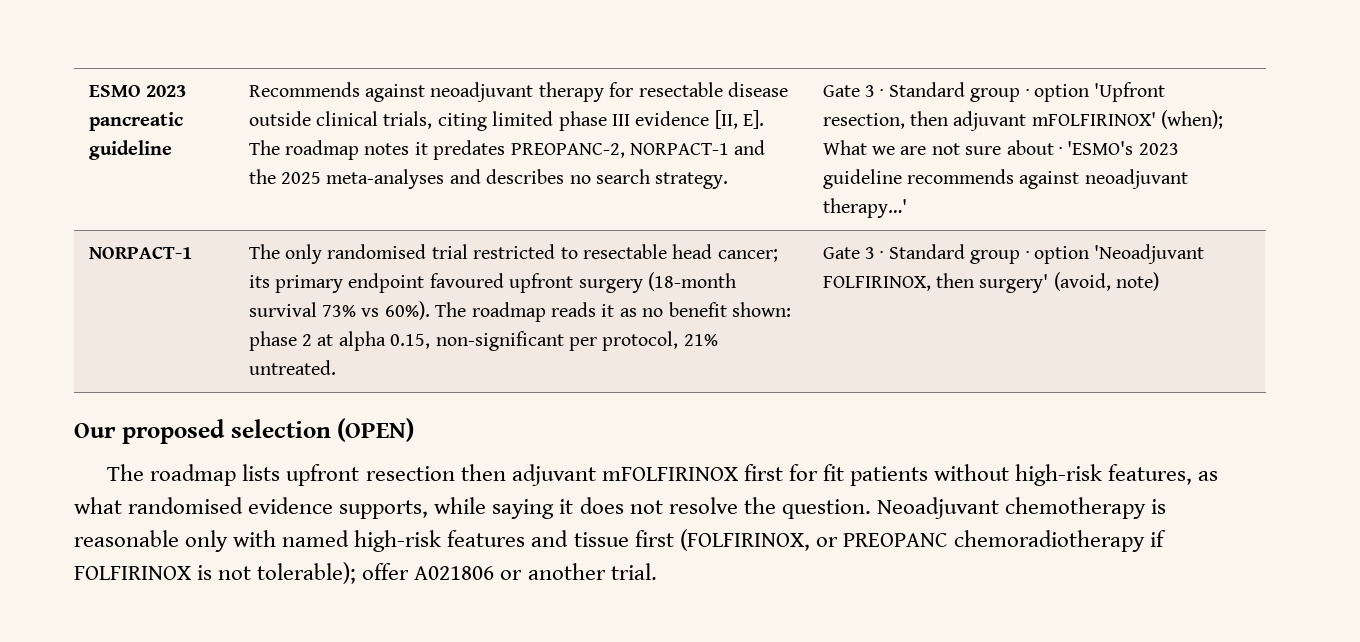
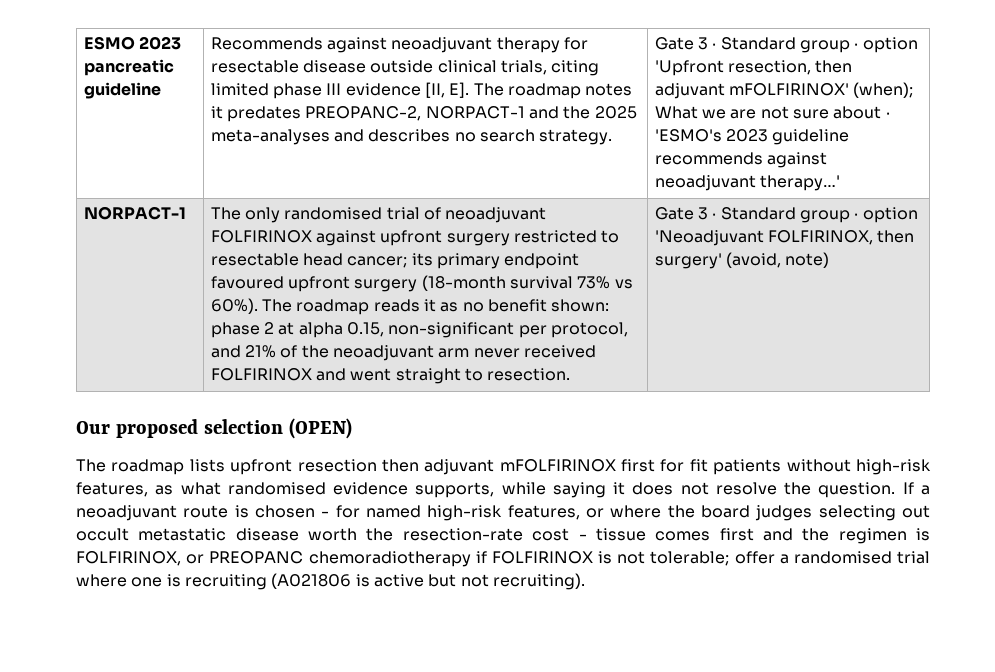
- The only randomised trial restricted to resectable head cancer; its primary endpoint favoured upfront surgery (18-month survival 73% vs 60%).
+ The only randomised trial of neoadjuvant FOLFIRINOX against upfront surgery restricted to resectable head cancer; its primary endpoint favoured upfront surgery (18-month survival 73% vs 60%).
- The roadmap reads it as no benefit shown: phase 2 at alpha 0.15, non-significant per protocol, 21% untreated.
+ The roadmap reads it as no benefit shown: phase 2 at alpha 0.15, non-significant per protocol, and 21% of the neoadjuvant arm never received FOLFIRINOX and went straight to resection.
- Neoadjuvant chemotherapy is reasonable only with named high-risk features and tissue first (FOLFIRINOX, or PREOPANC chemoradiotherapy if FOLFIRINOX is not tolerable); offer A021806 or another trial.
+ If a neoadjuvant route is chosen - for named high-risk features, or where the board judges selecting out occult metastatic disease worth the resection-rate cost - tissue comes first and the regimen is FOLFIRINOX, or PREOPANC chemoradiotherapy if FOLFIRINOX is not tolerable; offer a randomised trial where one is recruiting (A021806 is active but not recruiting).

